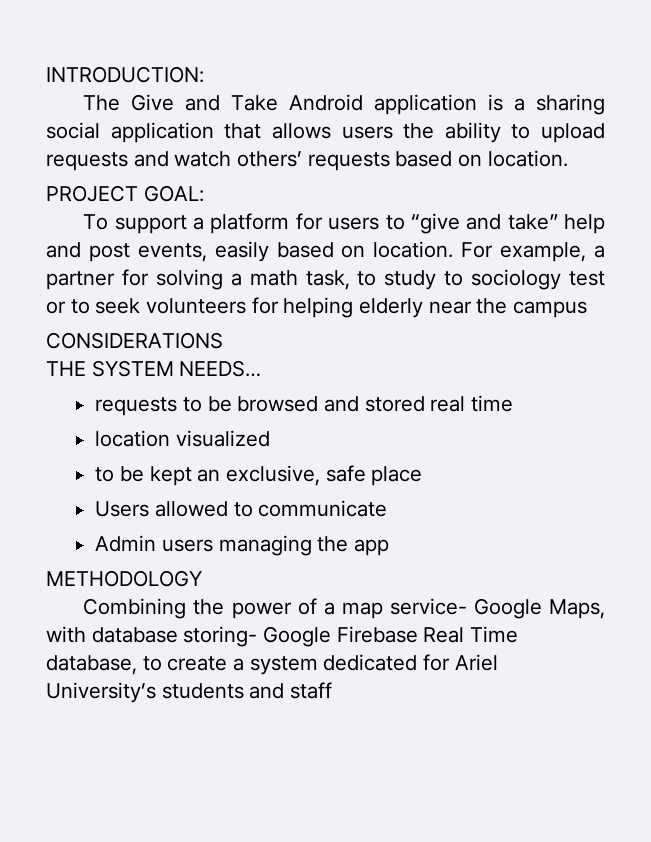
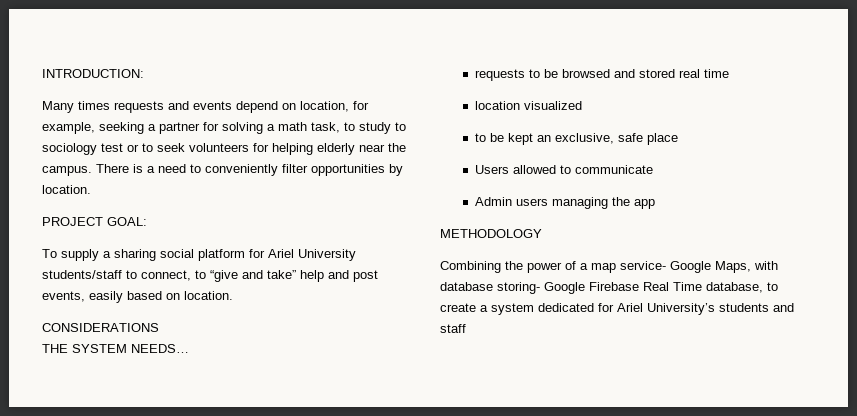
- The Give and Take Android application is a sharing social application that allows users the ability to upload requests and watch others’ requests based on location.
+ Many times requests and events depend on location, for example, seeking a partner for solving a math task, to study to sociology test or to seek volunteers for helping elderly near the campus. There is a need to conveniently filter opportunities by location.
  PROJECT GOAL:
- To support a platform for users to “give and take” help and post events, easily based on location. For example, a partner for solving a math task, to study to sociology test or to seek volunteers for helping elderly near the campus
+ To supply a sharing social platform for Ariel University students/staff to connect, to “give and take” help and post events, easily based on location.

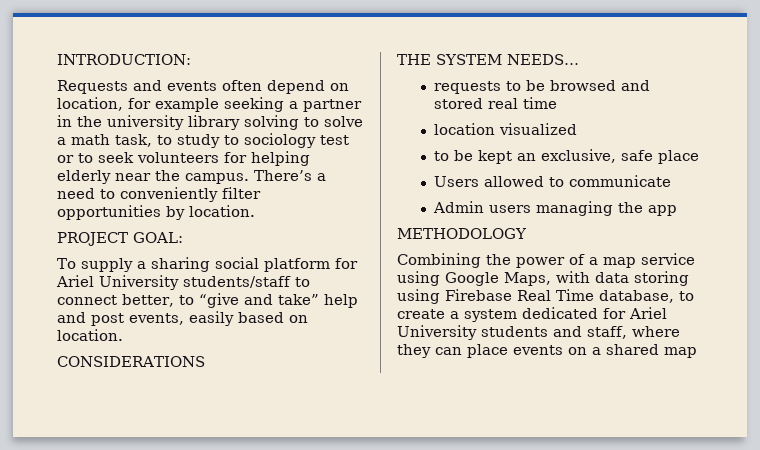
- Many times requests and events depend on location, for example, seeking a partner for solving a math task, to study to sociology test or to seek volunteers for helping elderly near the campus.
+ Requests and events often depend on location, for example seeking a partner in the university library solving to solve a math task, to study to sociology test or to seek volunteers for helping elderly near the campus.
- There is a need to conveniently filter opportunities by location.
+ There’s a need to conveniently filter opportunities by location.
- To supply a sharing social platform for Ariel University students/staff to connect, to “give and take” help and post events, easily based on location.
+ To supply a sharing social platform for Ariel University students/staff to connect better, to “give and take” help and post events, easily based on location.
- Combining the power of a map service- Google Maps, with database storing- Google Firebase Real Time database, to create a system dedicated for Ariel University’s students and staff
+ Combining the power of a map service using Google Maps, with data storing using Firebase Real Time database, to create a system dedicated for Ariel University students and staff, where they can place events on a shared map

